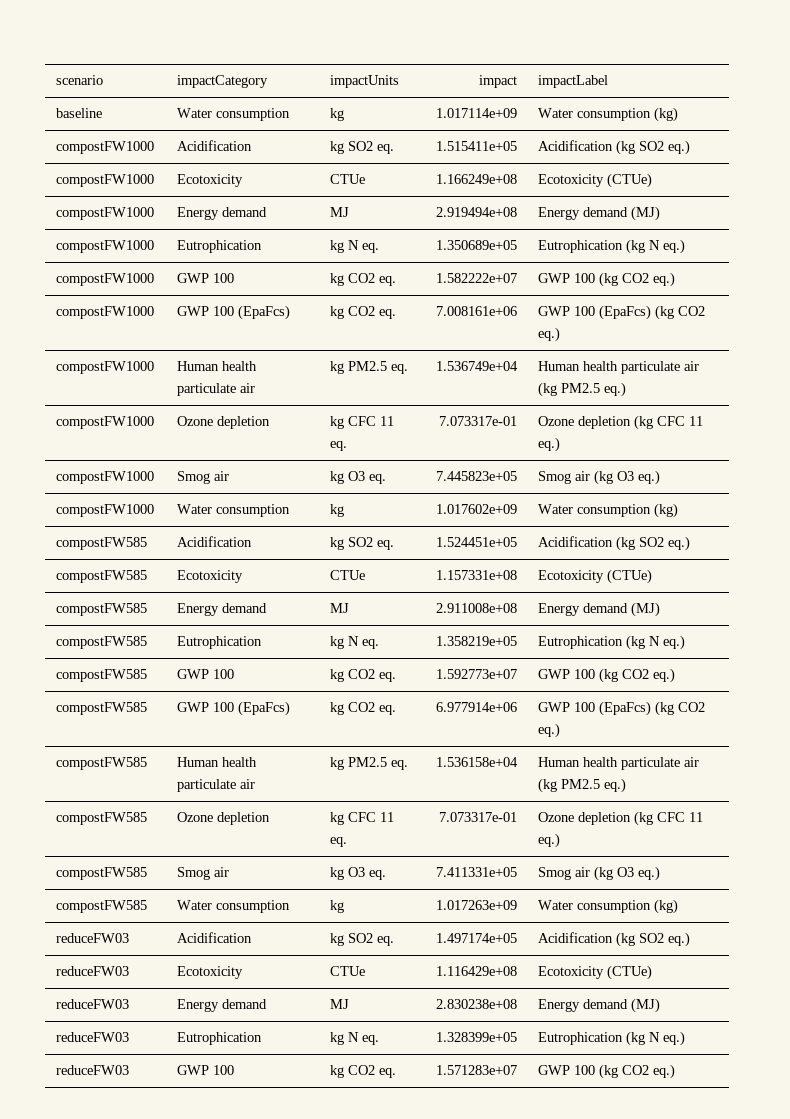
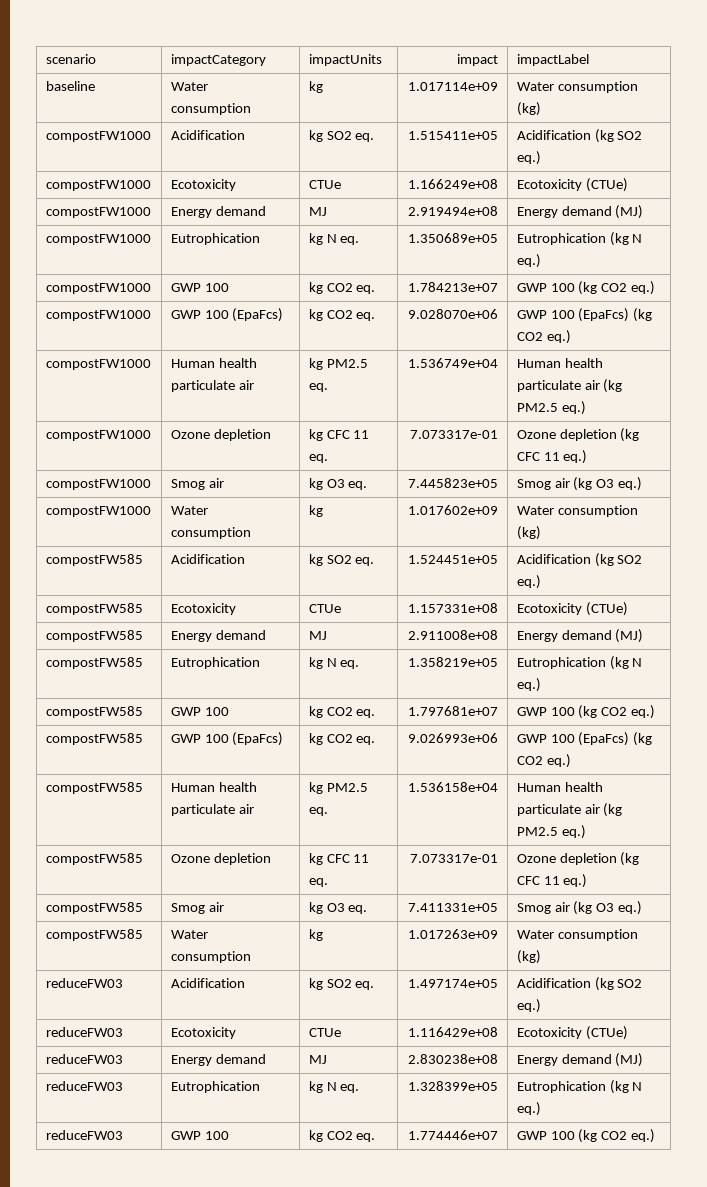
- compostFW1000 | GWP 100 | kg CO2 eq. | 1.582222e+07 | GWP 100 (kg CO2 eq.)
+ compostFW1000 | GWP 100 | kg CO2 eq. | 1.784213e+07 | GWP 100 (kg CO2 eq.)
- compostFW1000 | GWP 100 (EpaFcs) | kg CO2 eq. | 7.008161e+06 | GWP 100 (EpaFcs) (kg CO2 eq.)
+ compostFW1000 | GWP 100 (EpaFcs) | kg CO2 eq. | 9.028070e+06 | GWP 100 (EpaFcs) (kg CO2 eq.)
- compostFW585 | GWP 100 | kg CO2 eq. | 1.592773e+07 | GWP 100 (kg CO2 eq.)
+ compostFW585 | GWP 100 | kg CO2 eq. | 1.797681e+07 | GWP 100 (kg CO2 eq.)
- compostFW585 | GWP 100 (EpaFcs) | kg CO2 eq. | 6.977914e+06 | GWP 100 (EpaFcs) (kg CO2 eq.)
+ compostFW585 | GWP 100 (EpaFcs) | kg CO2 eq. | 9.026993e+06 | GWP 100 (EpaFcs) (kg CO2 eq.)
- reduceFW03 | GWP 100 | kg CO2 eq. | 1.571283e+07 | GWP 100 (kg CO2 eq.)
+ reduceFW03 | GWP 100 | kg CO2 eq. | 1.774446e+07 | GWP 100 (kg CO2 eq.)

